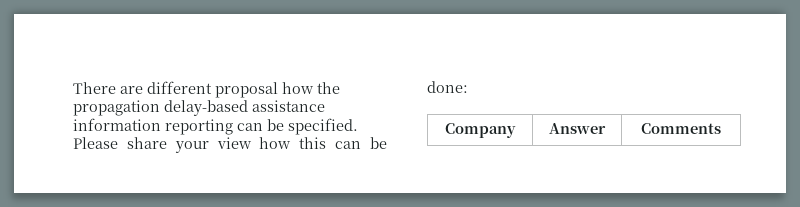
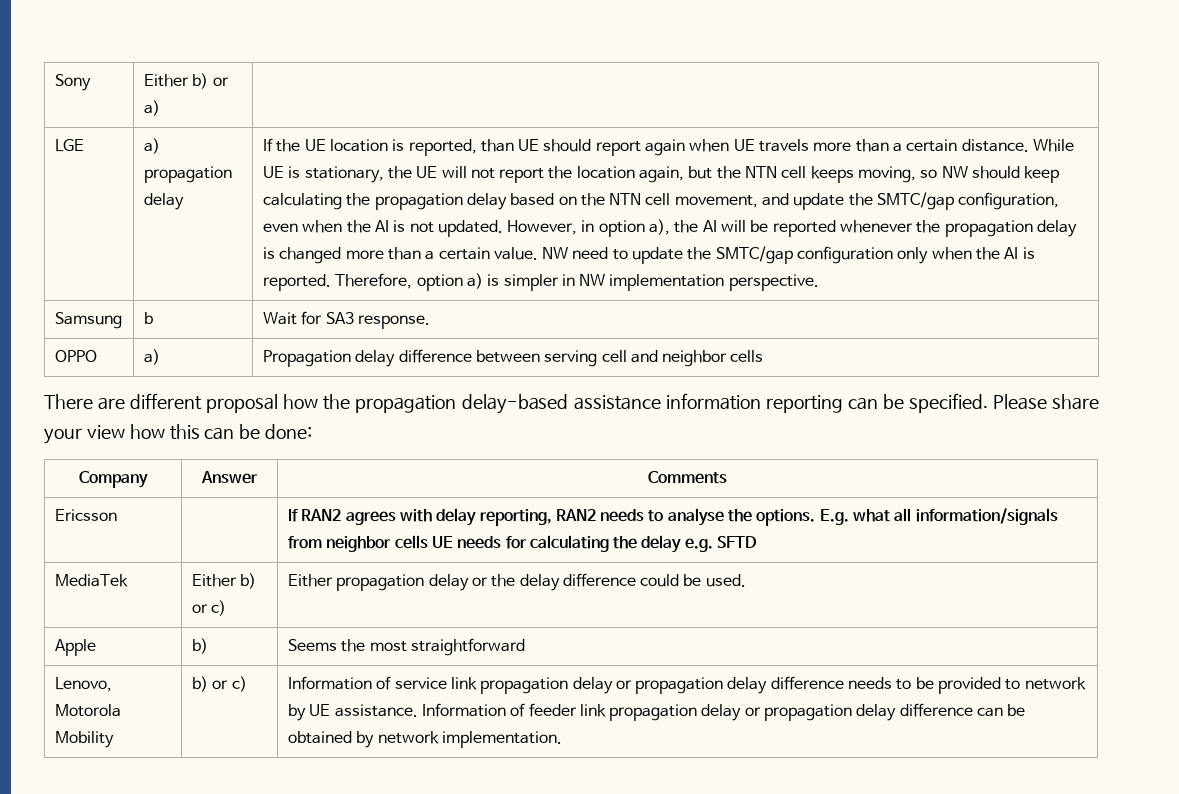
+ Sony | Either b) or a) |
+ LGE | a) propagation delay | If the UE location is reported, than UE should report again when UE travels more than a certain distance. While UE is stationary, the UE will not report the location again, but the NTN cell keeps moving, so NW should keep calculating the propagation delay based on the NTN cell movement, and update the SMTC/gap configuration, even when the AI is not updated. However, in option a), the AI will be reported whenever the propagation delay is changed more than a certain value. NW need to update the SMTC/gap configuration only when the AI is reported. Therefore, option a) is simpler in NW implementation perspective.
+ Samsung | b | Wait for SA3 response.
+ OPPO | a) | Propagation delay difference between serving cell and neighbor cells
+ Ericsson | | If RAN2 agrees with delay reporting, RAN2 needs to analyse the options. E.g. what all information/signals from neighbor cells UE needs for calculating the delay e.g. SFTD
+ MediaTek | Either b) or c) | Either propagation delay or the delay difference could be used.
+ Apple | b) | Seems the most straightforward
+ Lenovo, Motorola Mobility | b) or c) | Information of service link propagation delay or propagation delay difference needs to be provided to network by UE assistance. Information of feeder link propagation delay or propagation delay difference can be obtained by network implementation.

